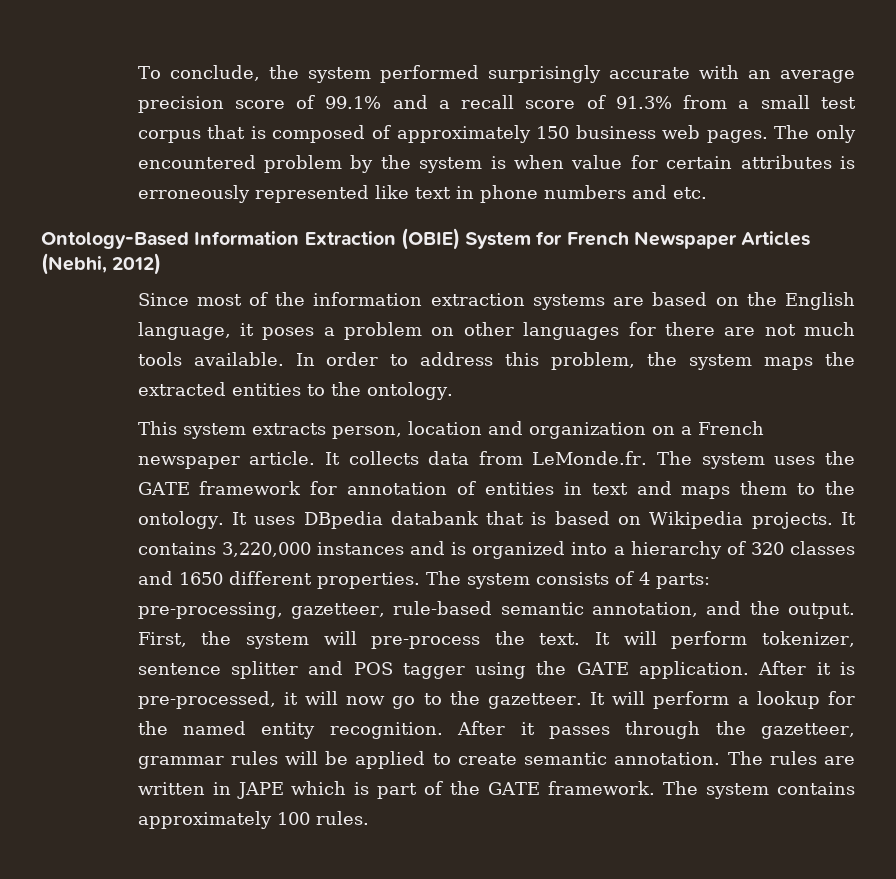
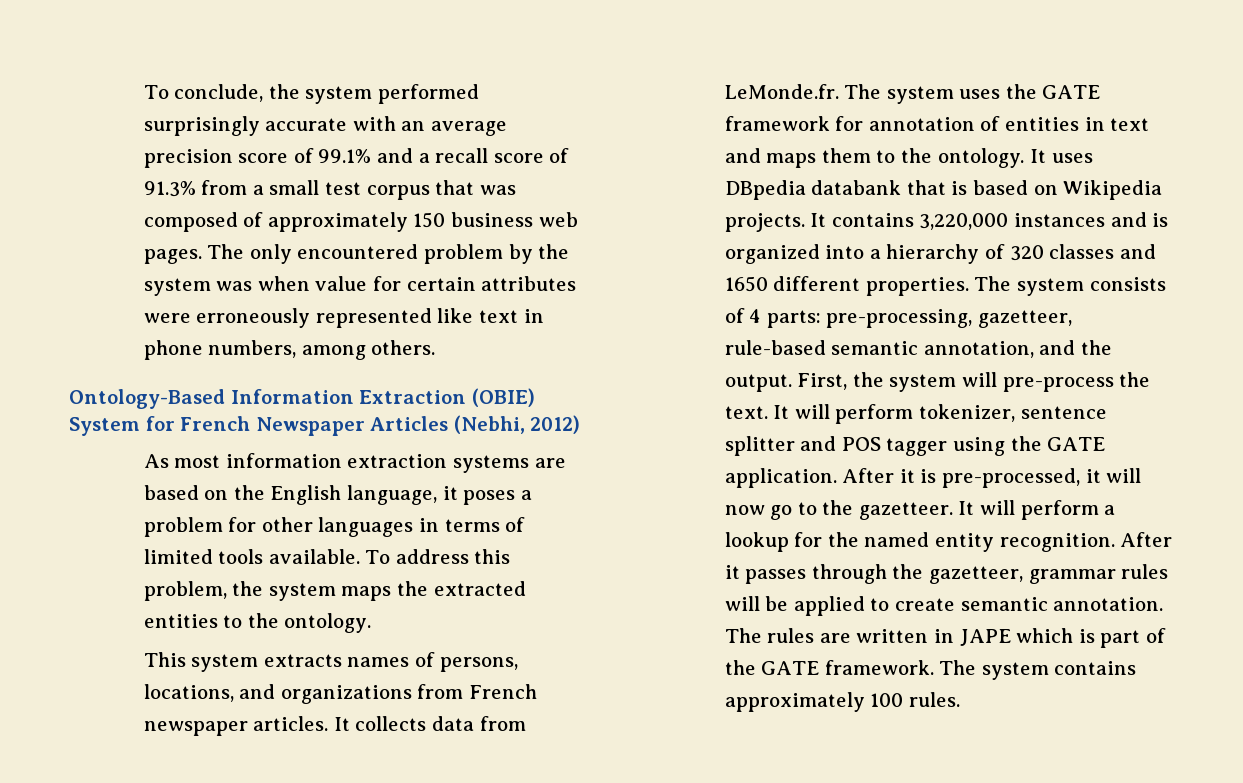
- To conclude, the system performed surprisingly accurate with an average precision score of 99.1% and a recall score of 91.3% from a small test corpus that is composed of approximately 150 business web pages.
+ To conclude, the system performed surprisingly accurate with an average precision score of 99.1% and a recall score of 91.3% from a small test corpus that was composed of approximately 150 business web pages.
- The only encountered problem by the system is when value for certain attributes is erroneously represented like text in phone numbers and etc.
+ The only encountered problem by the system was when value for certain attributes were erroneously represented like text in phone numbers, among others.
- Since most of the information extraction systems are based on the English language, it poses a problem on other languages for there are not much tools available. In order to address this problem, the system maps the extracted entities to the ontology.
+ As most information extraction systems are based on the English language, it poses a problem for other languages in terms of limited tools available. To address this problem, the system maps the extracted entities to the ontology.
- This system extracts person, location and organization on a French newspaper article.
+ This system extracts names of persons, locations, and organizations from French newspaper articles.

